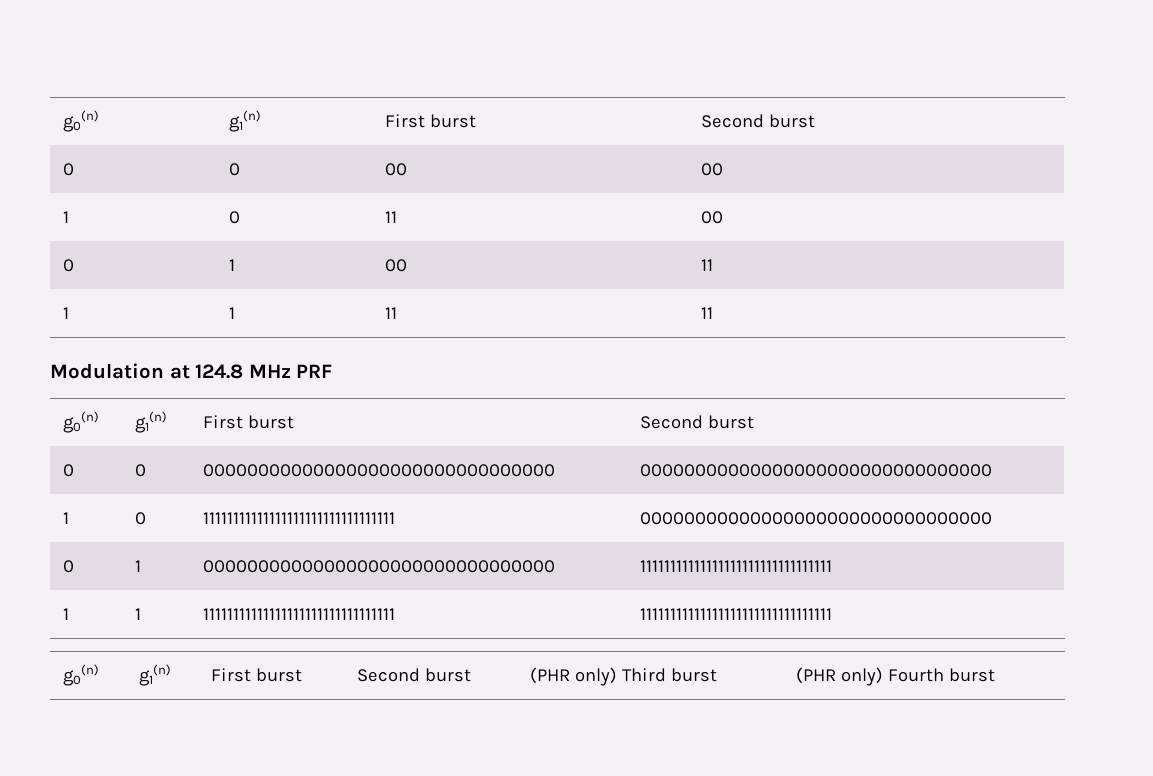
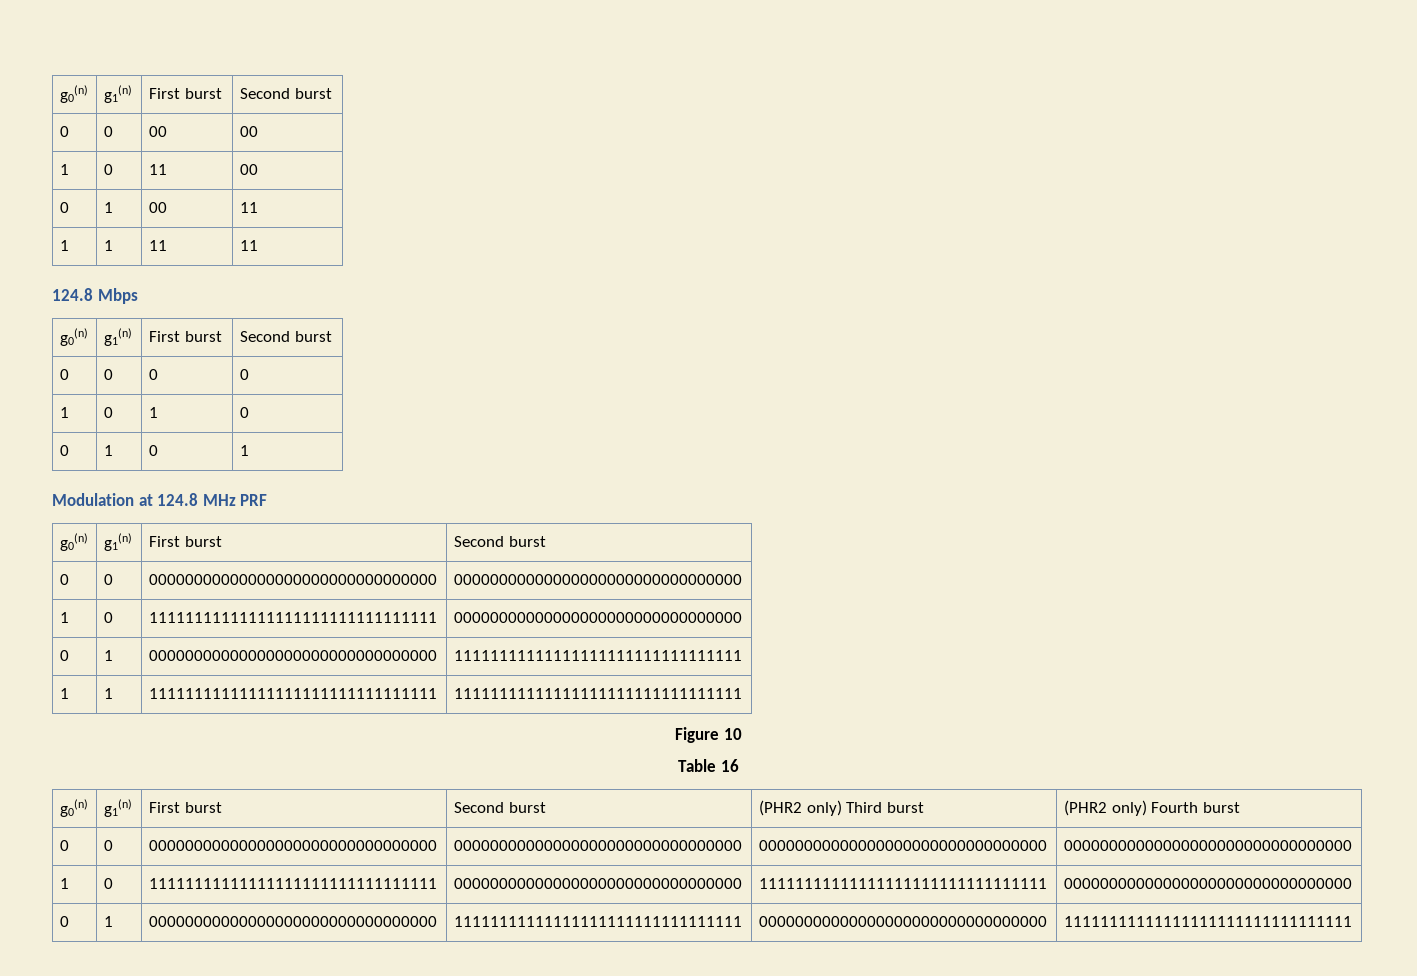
+ 124.8 Mbps
+ g0(n) | g1(n) | First burst | Second burst
+ 0 | 0 | 0 | 0
+ 1 | 0 | 1 | 0
+ 0 | 1 | 0 | 1
+ Figure 10
+ Table 16
- g0(n) | g1(n) | First burst | Second burst | (PHR only) Third burst | (PHR only) Fourth burst
+ g0(n) | g1(n) | First burst | Second burst | (PHR2 only) Third burst | (PHR2 only) Fourth burst
+ 0 | 0 | 00000000000000000000000000000000 | 00000000000000000000000000000000 | 00000000000000000000000000000000 | 00000000000000000000000000000000
+ 1 | 0 | 11111111111111111111111111111111 | 00000000000000000000000000000000 | 11111111111111111111111111111111 | 00000000000000000000000000000000
+ 0 | 1 | 00000000000000000000000000000000 | 11111111111111111111111111111111 | 00000000000000000000000000000000 | 11111111111111111111111111111111

